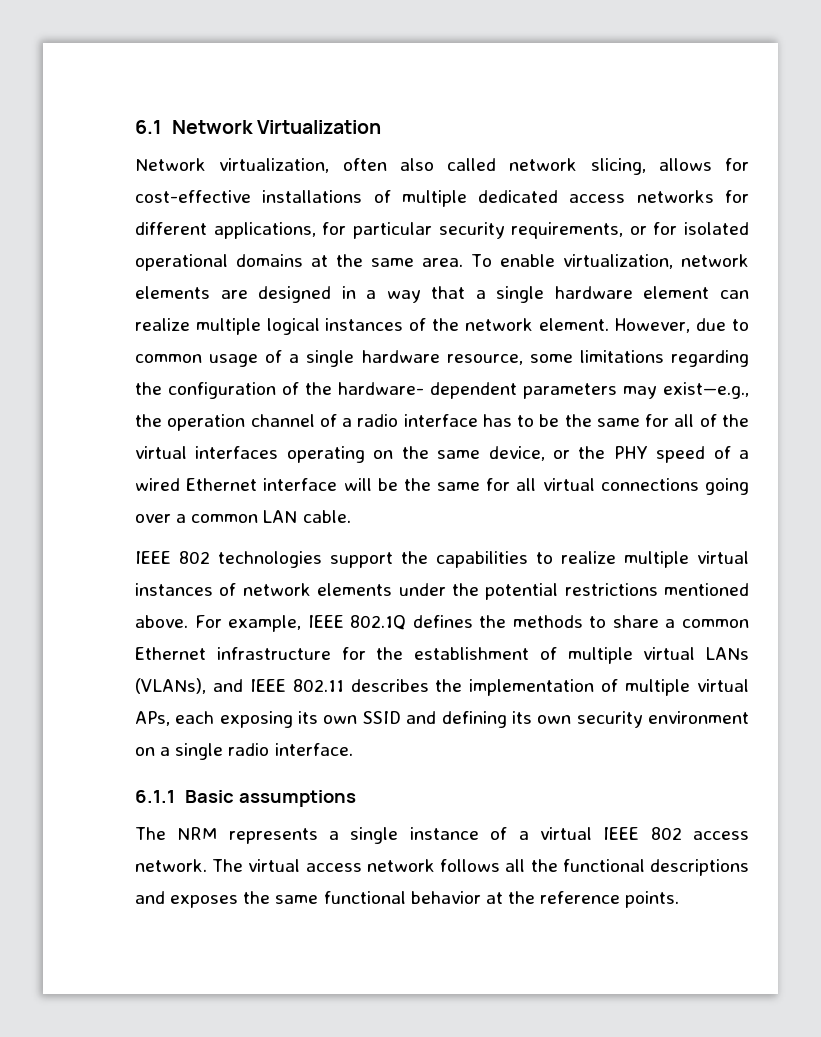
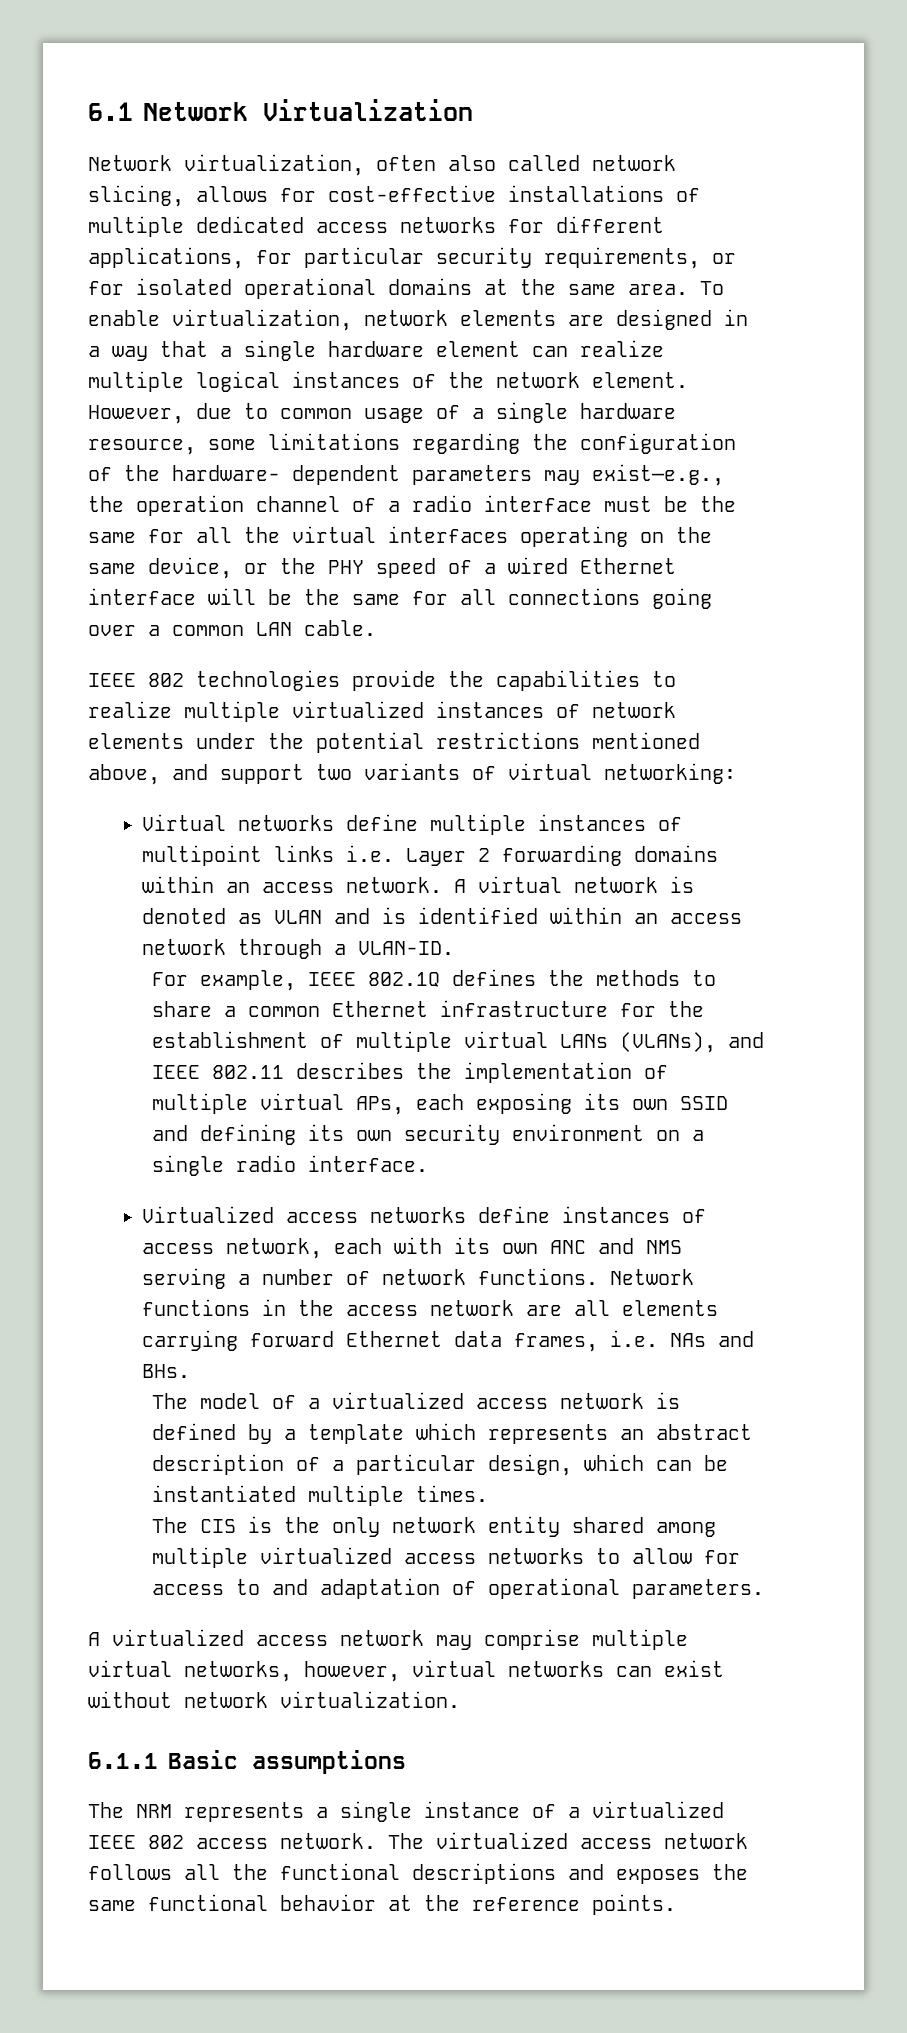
- However, due to common usage of a single hardware resource, some limitations regarding the configuration of the hardware- dependent parameters may exist—e.g., the operation channel of a radio interface has to be the same for all of the virtual interfaces operating on the same device, or the PHY speed of a wired Ethernet interface will be the same for all virtual connections going over a common LAN cable.
+ However, due to common usage of a single hardware resource, some limitations regarding the configuration of the hardware- dependent parameters may exist—e.g., the operation channel of a radio interface must be the same for all the virtual interfaces operating on the same device, or the PHY speed of a wired Ethernet interface will be the same for all connections going over a common LAN cable.
- IEEE 802 technologies support the capabilities to realize multiple virtual instances of network elements under the potential restrictions mentioned above. For example, IEEE 802.1Q defines the methods to share a common Ethernet infrastructure for the establishment of multiple virtual LANs (VLANs), and IEEE 802.11 describes the implementation of multiple virtual APs, each exposing its own SSID and defining its own security environment on a single radio interface.
+ IEEE 802 technologies provide the capabilities to realize multiple virtualized instances of network elements under the potential restrictions mentioned above, and support two variants of virtual networking:
+ Virtual networks define multiple instances of multipoint links i.e. Layer 2 forwarding domains within an access network. A virtual network is denoted as VLAN and is identified within an access network through a VLAN-ID.
+ For example, IEEE 802.1Q defines the methods to share a common Ethernet infrastructure for the establishment of multiple virtual LANs (VLANs), and IEEE 802.11 describes the implementation of multiple virtual APs, each exposing its own SSID and defining its own security environment on a single radio interface.
+ Virtualized access networks define instances of access network, each with its own ANC and NMS serving a number of network functions. Network functions in the access network are all elements carrying forward Ethernet data frames, i.e. NAs and BHs.
+ The model of a virtualized access network is defined by a template which represents an abstract description of a particular design, which can be instantiated multiple times.
+ The CIS is the only network entity shared among multiple virtualized access networks to allow for access to and adaptation of operational parameters.
+ A virtualized access network may comprise multiple virtual networks, however, virtual networks can exist without network virtualization.
- The NRM represents a single instance of a virtual IEEE 802 access network.
+ The NRM represents a single instance of a virtualized IEEE 802 access network.
- The virtual access network follows all the functional descriptions and exposes the same functional behavior at the reference points.
+ The virtualized access network follows all the functional descriptions and exposes the same functional behavior at the reference points.

